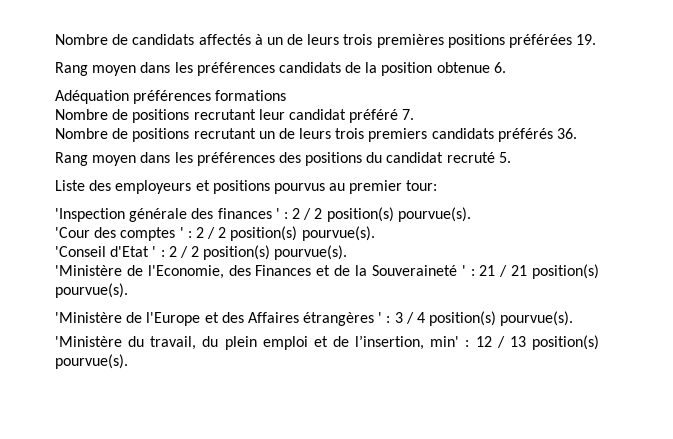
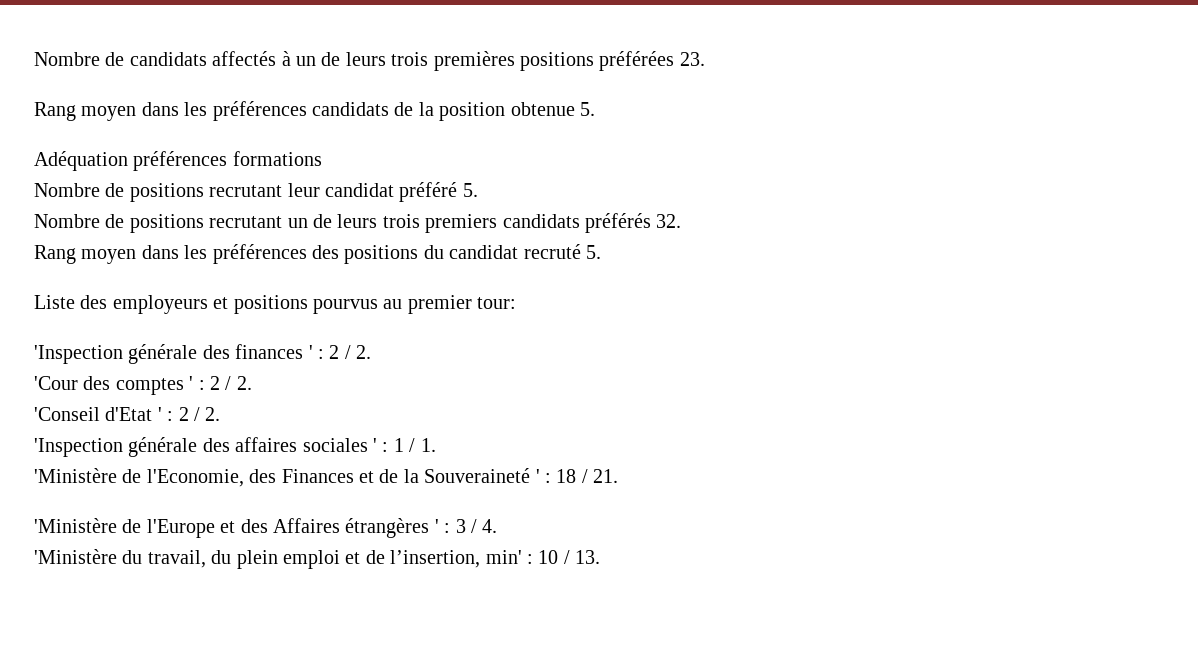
- Nombre de candidats affectés à un de leurs trois premières positions préférées 19.
+ Nombre de candidats affectés à un de leurs trois premières positions préférées 23.
- Rang moyen dans les préférences candidats de la position obtenue 6.
+ Rang moyen dans les préférences candidats de la position obtenue 5.
- Nombre de positions recrutant leur candidat préféré 7.
+ Nombre de positions recrutant leur candidat préféré 5.
- Nombre de positions recrutant un de leurs trois premiers candidats préférés 36.
+ Nombre de positions recrutant un de leurs trois premiers candidats préférés 32.
- 'Inspection générale des finances ' : 2 / 2 position(s) pourvue(s).
+ 'Inspection générale des finances ' : 2 / 2.
- 'Cour des comptes ' : 2 / 2 position(s) pourvue(s).
+ 'Cour des comptes ' : 2 / 2.
- 'Conseil d'Etat ' : 2 / 2 position(s) pourvue(s).
+ 'Conseil d'Etat ' : 2 / 2.
+ 'Inspection générale des affaires sociales ' : 1 / 1.
- 'Ministère de l'Economie, des Finances et de la Souveraineté ' : 21 / 21 position(s) pourvue(s).
+ 'Ministère de l'Economie, des Finances et de la Souveraineté ' : 18 / 21.
- 'Ministère de l'Europe et des Affaires étrangères ' : 3 / 4 position(s) pourvue(s).
+ 'Ministère de l'Europe et des Affaires étrangères ' : 3 / 4.
- 'Ministère du travail, du plein emploi et de l’insertion, min' : 12 / 13 position(s) pourvue(s).
+ 'Ministère du travail, du plein emploi et de l’insertion, min' : 10 / 13.

